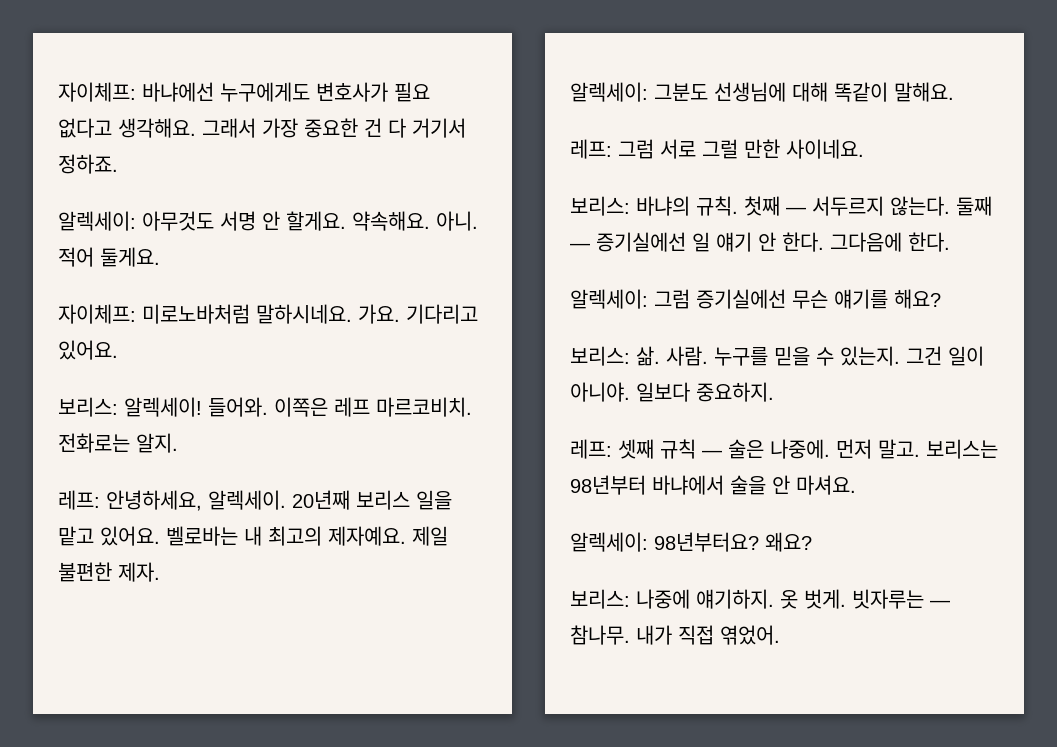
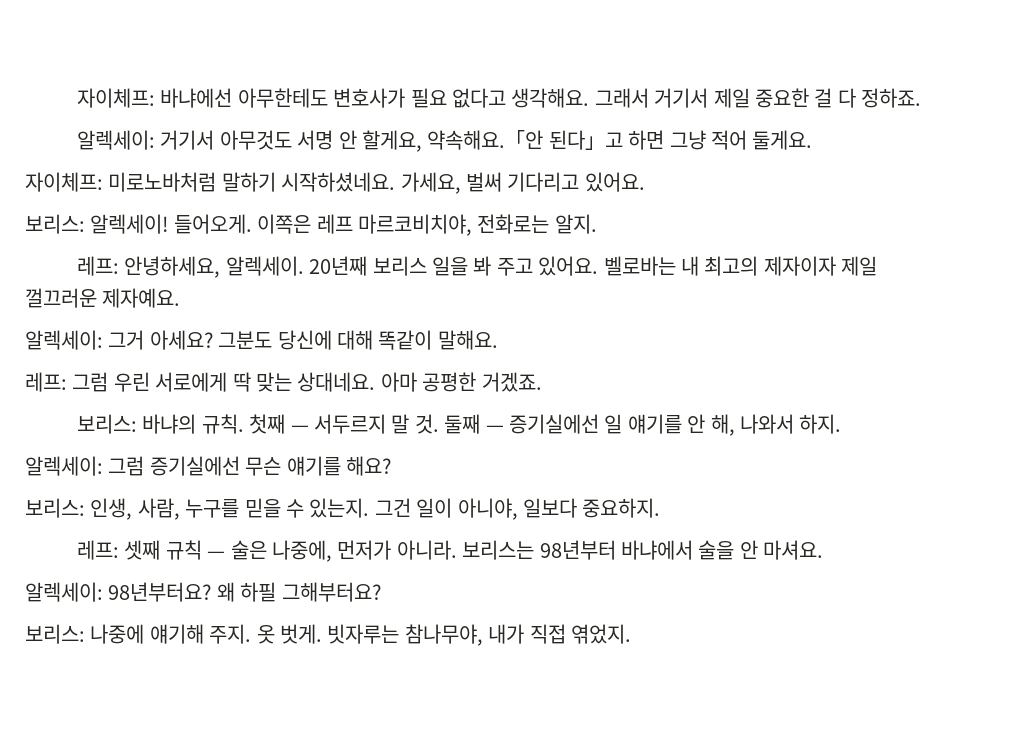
- 자이체프: 바냐에선 누구에게도 변호사가 필요 없다고 생각해요.
+ 자이체프: 바냐에선 아무한테도 변호사가 필요 없다고 생각해요.
- 그래서 가장 중요한 건 다 거기서 정하죠.
+ 그래서 거기서 제일 중요한 걸 다 정하죠.
- 알렉세이: 아무것도 서명 안 할게요. 약속해요. 아니. 적어 둘게요.
+ 알렉세이: 거기서 아무것도 서명 안 할게요, 약속해요.「안 된다」고 하면 그냥 적어 둘게요.
- 자이체프: 미로노바처럼 말하시네요. 가요. 기다리고 있어요.
+ 자이체프: 미로노바처럼 말하기 시작하셨네요. 가세요, 벌써 기다리고 있어요.
- 들어와.
+ 들어오게.
- 이쪽은 레프 마르코비치. 전화로는 알지.
+ 이쪽은 레프 마르코비치야, 전화로는 알지.
- 20년째 보리스 일을 맡고 있어요.
+ 20년째 보리스 일을 봐 주고 있어요.
- 벨로바는 내 최고의 제자예요. 제일 불편한 제자.
- 알렉세이: 그분도 선생님에 대해 똑같이 말해요.
+ 벨로바는 내 최고의 제자이자 제일 껄끄러운 제자예요.
+ 알렉세이: 그거 아세요? 그분도 당신에 대해 똑같이 말해요.
- 레프: 그럼 서로 그럴 만한 사이네요.
+ 레프: 그럼 우린 서로에게 딱 맞는 상대네요. 아마 공평한 거겠죠.
- 첫째 — 서두르지 않는다.
+ 첫째 — 서두르지 말 것.
- 둘째 — 증기실에선 일 얘기 안 한다. 그다음에 한다.
+ 둘째 — 증기실에선 일 얘기를 안 해, 나와서 하지.
- 보리스: 삶. 사람. 누구를 믿을 수 있는지.
+ 보리스: 인생, 사람, 누구를 믿을 수 있는지.
- 그건 일이 아니야. 일보다 중요하지.
+ 그건 일이 아니야, 일보다 중요하지.
- 레프: 셋째 규칙 — 술은 나중에. 먼저 말고.
+ 레프: 셋째 규칙 — 술은 나중에, 먼저가 아니라.
- 왜요?
+ 왜 하필 그해부터요?
- 보리스: 나중에 얘기하지.
+ 보리스: 나중에 얘기해 주지.
- 빗자루는 — 참나무. 내가 직접 엮었어.
+ 빗자루는 참나무야, 내가 직접 엮었지.

